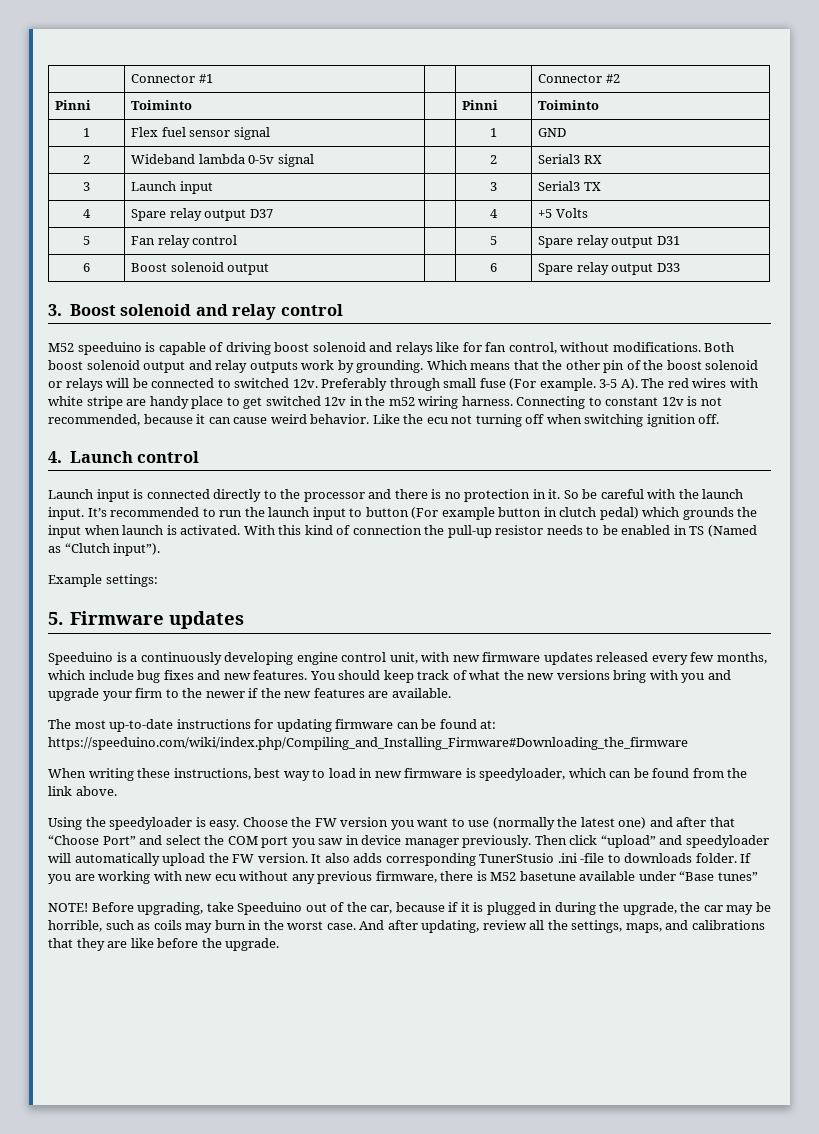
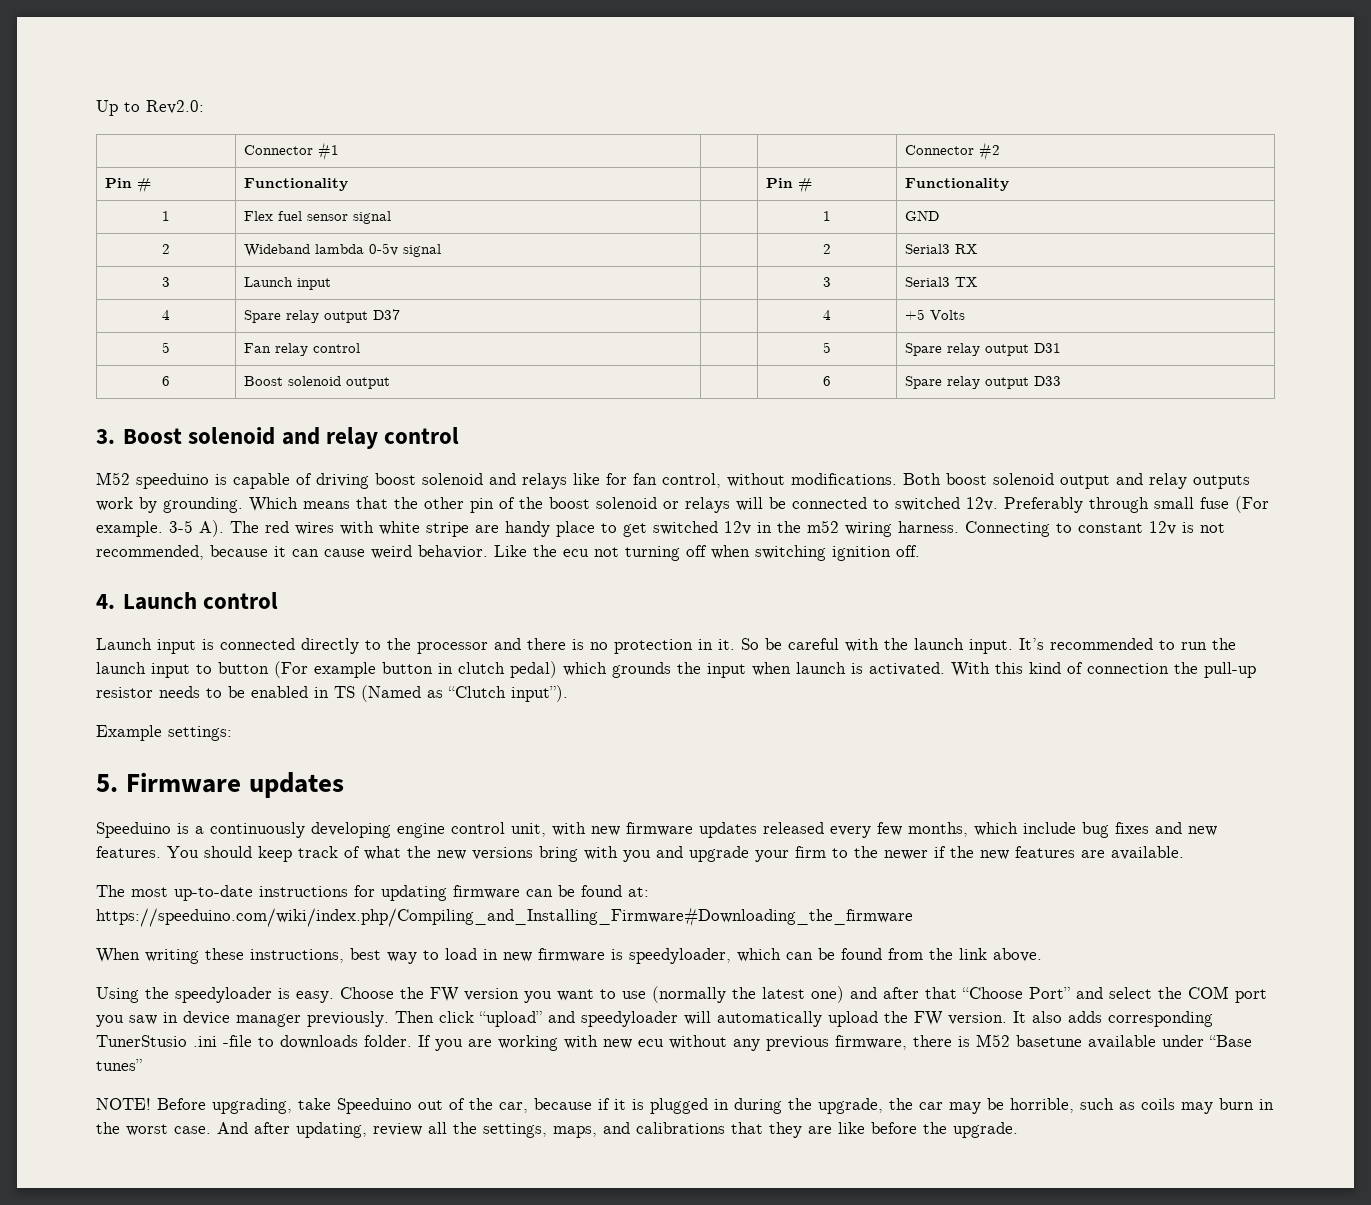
+ Up to Rev2.0:
- Pinni | Toiminto | | Pinni | Toiminto
+ Pin # | Functionality | | Pin # | Functionality

